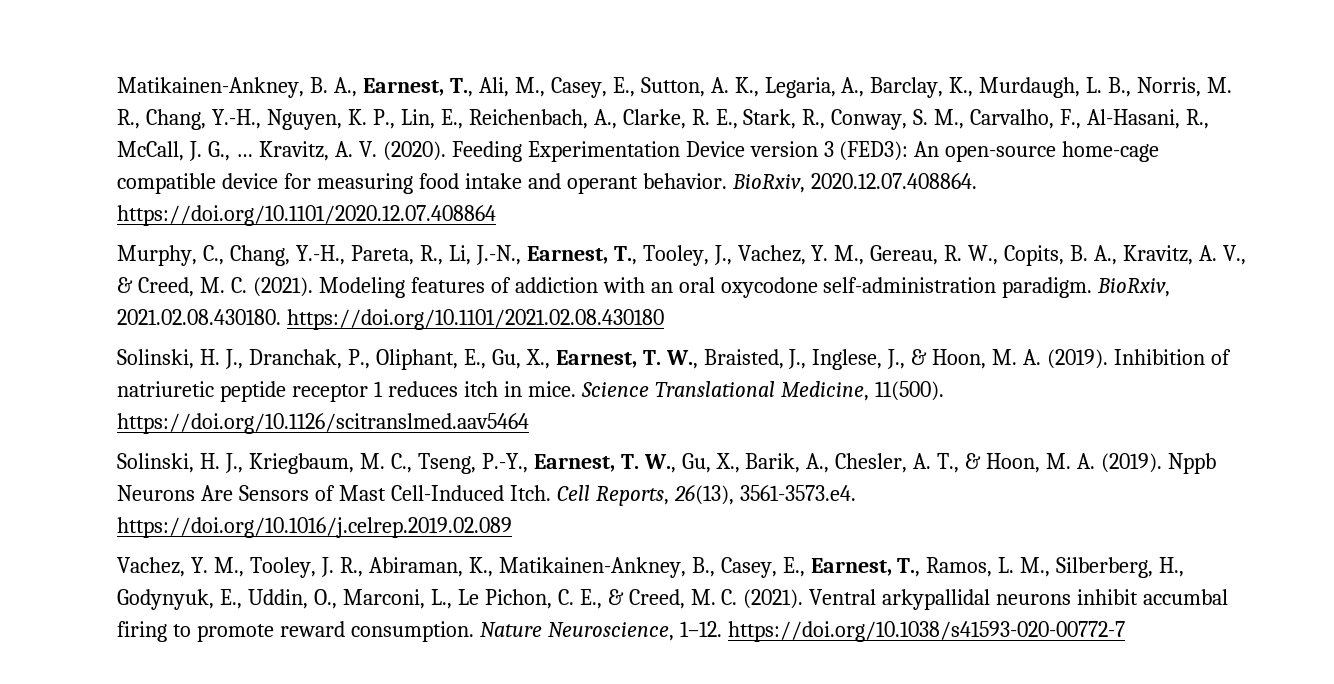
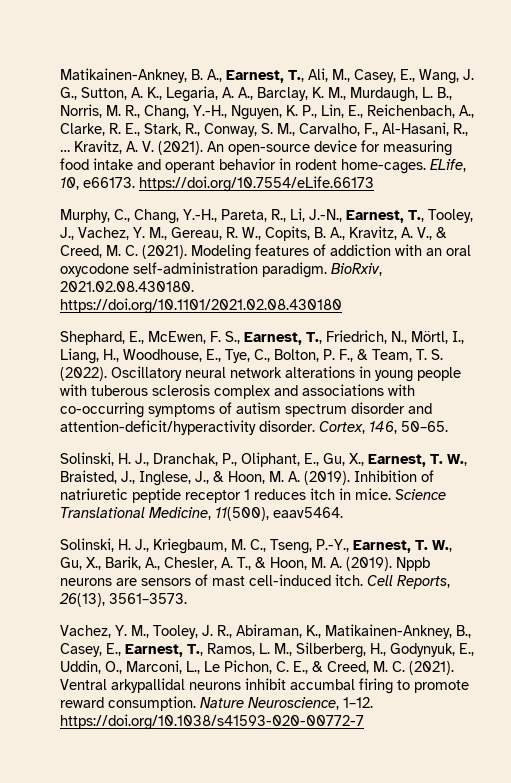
- Matikainen-Ankney, B. A., Earnest, T., Ali, M., Casey, E., Sutton, A. K., Legaria, A., Barclay, K., Murdaugh, L. B., Norris, M. R., Chang, Y.-H., Nguyen, K. P., Lin, E., Reichenbach, A., Clarke, R. E., Stark, R., Conway, S. M., Carvalho, F., Al-Hasani, R., McCall, J. G., …
+ Matikainen-Ankney, B. A., Earnest, T., Ali, M., Casey, E., Wang, J. G., Sutton, A. K., Legaria, A. A., Barclay, K. M., Murdaugh, L. B., Norris, M. R., Chang, Y.-H., Nguyen, K. P., Lin, E., Reichenbach, A., Clarke, R. E., Stark, R., Conway, S. M., Carvalho, F., Al-Hasani, R., …
- Kravitz, A. V. (2020). Feeding Experimentation Device version 3 (FED3): An open-source home-cage compatible device for measuring food intake and operant behavior. BioRxiv, 2020.12.07.408864. https://doi.org/10.1101/2020.12.07.408864
+ Kravitz, A. V. (2021). An open-source device for measuring food intake and operant behavior in rodent home-cages. ELife, 10, e66173. https://doi.org/10.7554/eLife.66173
+ Shephard, E., McEwen, F. S., Earnest, T., Friedrich, N., Mörtl, I., Liang, H., Woodhouse, E., Tye, C., Bolton, P. F., & Team, T. S. (2022). Oscillatory neural network alterations in young people with tuberous sclerosis complex and associations with co-occurring symptoms of autism spectrum disorder and attention-deficit/hyperactivity disorder. Cortex, 146, 50–65.
- Science Translational Medicine, 11(500). https://doi.org/10.1126/scitranslmed.aav5464
+ Science Translational Medicine, 11(500), eaav5464.
- Nppb Neurons Are Sensors of Mast Cell-Induced Itch.
+ Nppb neurons are sensors of mast cell-induced itch.
- Cell Reports, 26(13), 3561-3573.e4. https://doi.org/10.1016/j.celrep.2019.02.089
+ Cell Reports, 26(13), 3561–3573.

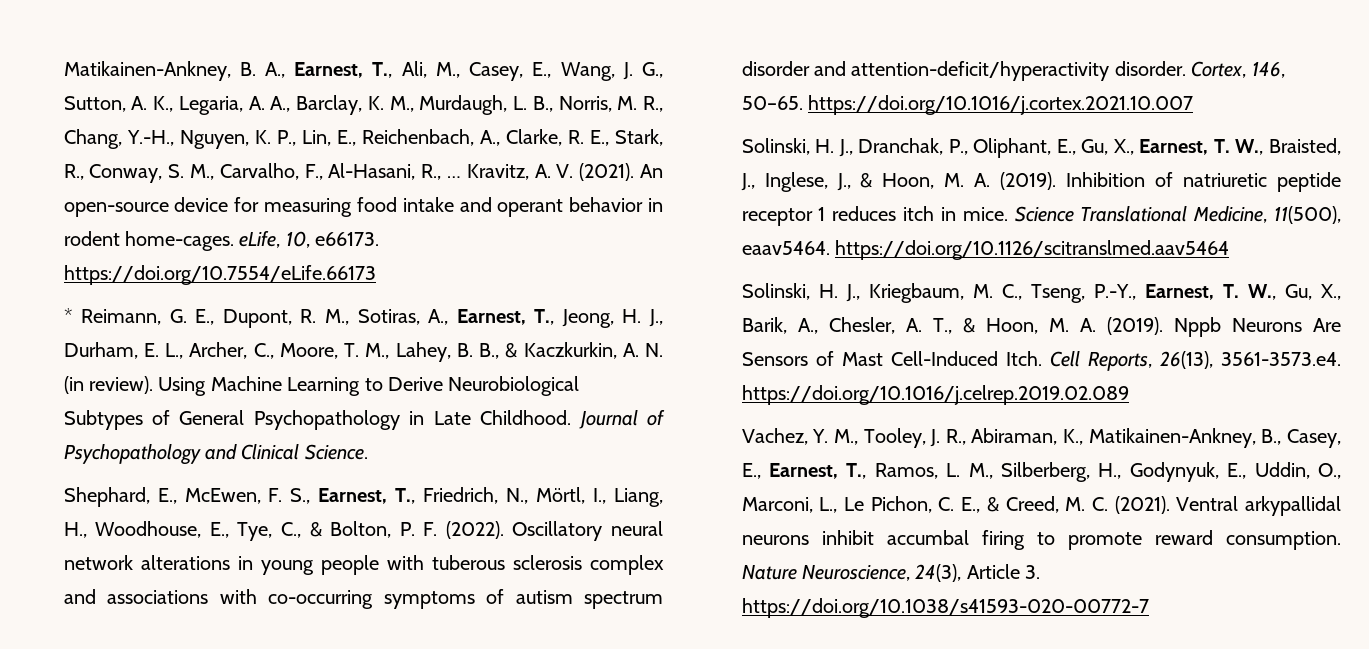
- An open-source device for measuring food intake and operant behavior in rodent home-cages. ELife, 10, e66173. https://doi.org/10.7554/eLife.66173
+ An open-source device for measuring food intake and operant behavior in rodent home-cages. eLife, 10, e66173. https://doi.org/10.7554/eLife.66173
- Murphy, C., Chang, Y.-H., Pareta, R., Li, J.-N., Earnest, T., Tooley, J., Vachez, Y. M., Gereau, R. W., Copits, B. A., Kravitz, A. V., & Creed, M. C. (2021). Modeling features of addiction with an oral oxycodone self-administration paradigm. BioRxiv, 2021.02.08.430180. https://doi.org/10.1101/2021.02.08.430180
+ * Reimann, G. E., Dupont, R. M., Sotiras, A., Earnest, T., Jeong, H. J., Durham, E. L., Archer, C., Moore, T. M., Lahey, B. B., & Kaczkurkin, A. N. (in review). Using Machine Learning to Derive Neurobiological Subtypes of General Psychopathology in Late Childhood. Journal of Psychopathology and Clinical Science.
- Shephard, E., McEwen, F. S., Earnest, T., Friedrich, N., Mörtl, I., Liang, H., Woodhouse, E., Tye, C., Bolton, P. F., & Team, T. S. (2022).
+ Shephard, E., McEwen, F. S., Earnest, T., Friedrich, N., Mörtl, I., Liang, H., Woodhouse, E., Tye, C., & Bolton, P. F. (2022).
- Cortex, 146, 50–65.
+ Cortex, 146, 50–65. https://doi.org/10.1016/j.cortex.2021.10.007
- Science Translational Medicine, 11(500), eaav5464.
+ Science Translational Medicine, 11(500), eaav5464. https://doi.org/10.1126/scitranslmed.aav5464
- Nppb neurons are sensors of mast cell-induced itch.
+ Nppb Neurons Are Sensors of Mast Cell-Induced Itch.
- Cell Reports, 26(13), 3561–3573.
+ Cell Reports, 26(13), 3561-3573.e4. https://doi.org/10.1016/j.celrep.2019.02.089
- Nature Neuroscience, 1–12. https://doi.org/10.1038/s41593-020-00772-7
+ Nature Neuroscience, 24(3), Article 3. https://doi.org/10.1038/s41593-020-00772-7

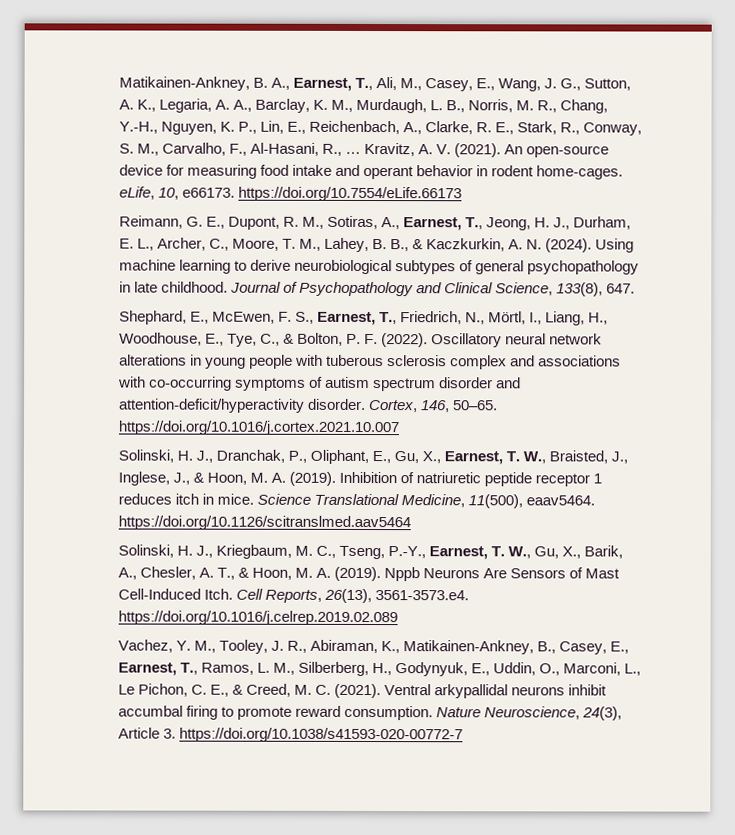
- * Reimann, G. E., Dupont, R. M., Sotiras, A., Earnest, T., Jeong, H. J., Durham, E. L., Archer, C., Moore, T. M., Lahey, B. B., & Kaczkurkin, A. N. (in review). Using Machine Learning to Derive Neurobiological Subtypes of General Psychopathology in Late Childhood.
+ Reimann, G. E., Dupont, R. M., Sotiras, A., Earnest, T., Jeong, H. J., Durham, E. L., Archer, C., Moore, T. M., Lahey, B. B., & Kaczkurkin, A. N. (2024). Using machine learning to derive neurobiological subtypes of general psychopathology in late childhood.
- Journal of Psychopathology and Clinical Science.
+ Journal of Psychopathology and Clinical Science, 133(8), 647.

